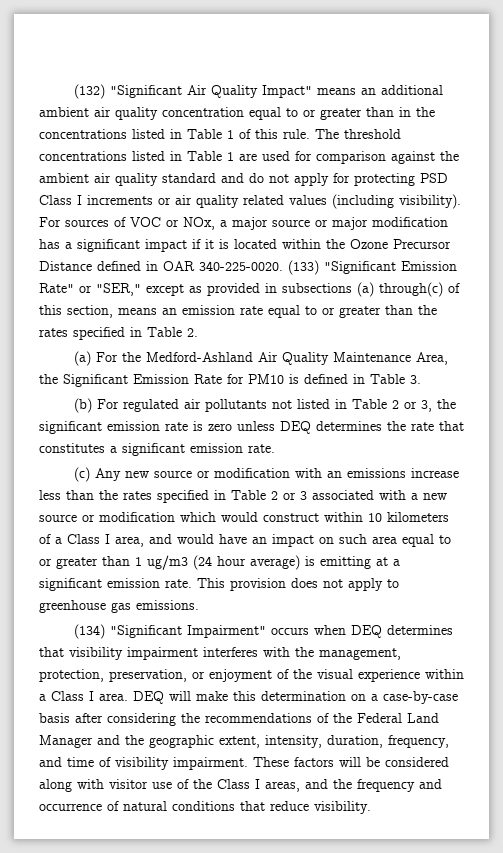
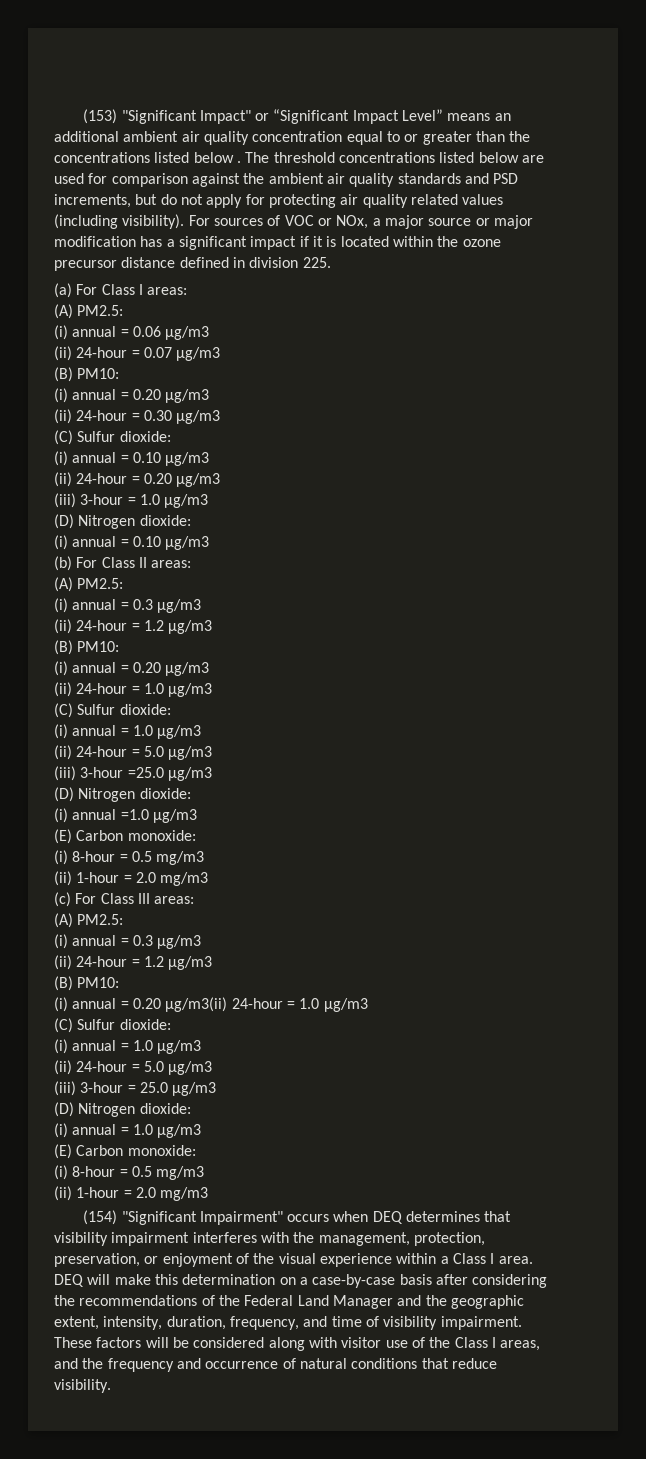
- (132) "Significant Air Quality Impact" means an additional ambient air quality concentration equal to or greater than in the concentrations listed in Table 1 of this rule.
+ (153) "Significant Impact" or “Significant Impact Level” means an additional ambient air quality concentration equal to or greater than the concentrations listed below .
- The threshold concentrations listed in Table 1 are used for comparison against the ambient air quality standard and do not apply for protecting PSD Class I increments or air quality related values (including visibility).
+ The threshold concentrations listed below are used for comparison against the ambient air quality standards and PSD increments, but do not apply for protecting air quality related values (including visibility).
- For sources of VOC or NOx, a major source or major modification has a significant impact if it is located within the Ozone Precursor Distance defined in OAR 340-225-0020. (133) "Significant Emission Rate" or "SER," except as provided in subsections (a) through(c) of this section, means an emission rate equal to or greater than the rates specified in Table 2.
- (a) For the Medford-Ashland Air Quality Maintenance Area, the Significant Emission Rate for PM10 is defined in Table 3.
- (b) For regulated air pollutants not listed in Table 2 or 3, the significant emission rate is zero unless DEQ determines the rate that constitutes a significant emission rate.
- (c) Any new source or modification with an emissions increase less than the rates specified in Table 2 or 3 associated with a new source or modification which would construct within 10 kilometers of a Class I area, and would have an impact on such area equal to or greater than 1 ug/m3 (24 hour average) is emitting at a significant emission rate. This provision does not apply to greenhouse gas emissions.
- (134) "Significant Impairment" occurs when DEQ determines that visibility impairment interferes with the management, protection, preservation, or enjoyment of the visual experience within a Class I area.
+ For sources of VOC or NOx, a major source or major modification has a significant impact if it is located within the ozone precursor distance defined in division 225.
+ (a) For Class I areas:
+ (A) PM2.5:
+ (i) annual = 0.06 µg/m3
+ (ii) 24-hour = 0.07 µg/m3
+ (B) PM10:
+ (i) annual = 0.20 µg/m3
+ (ii) 24-hour = 0.30 µg/m3
+ (C) Sulfur dioxide:
+ (i) annual = 0.10 µg/m3
+ (ii) 24-hour = 0.20 µg/m3
+ (iii) 3-hour = 1.0 µg/m3
+ (D) Nitrogen dioxide:
+ (i) annual = 0.10 µg/m3
+ (b) For Class II areas:
+ (A) PM2.5:
+ (i) annual = 0.3 µg/m3
+ (ii) 24-hour = 1.2 µg/m3
+ (B) PM10:
+ (i) annual = 0.20 µg/m3
+ (ii) 24-hour = 1.0 µg/m3
+ (C) Sulfur dioxide:
+ (i) annual = 1.0 µg/m3
+ (ii) 24-hour = 5.0 µg/m3
+ (iii) 3-hour =25.0 µg/m3
+ (D) Nitrogen dioxide:
+ (i) annual =1.0 µg/m3
+ (E) Carbon monoxide:
+ (i) 8-hour = 0.5 mg/m3
+ (ii) 1-hour = 2.0 mg/m3
+ (c) For Class III areas:
+ (A) PM2.5:
+ (i) annual = 0.3 µg/m3
+ (ii) 24-hour = 1.2 µg/m3
+ (B) PM10:
+ (i) annual = 0.20 µg/m3(ii) 24-hour = 1.0 µg/m3
+ (C) Sulfur dioxide:
+ (i) annual = 1.0 µg/m3
+ (ii) 24-hour = 5.0 µg/m3
+ (iii) 3-hour = 25.0 µg/m3
+ (D) Nitrogen dioxide:
+ (i) annual = 1.0 µg/m3
+ (E) Carbon monoxide:
+ (i) 8-hour = 0.5 mg/m3
+ (ii) 1-hour = 2.0 mg/m3
+ (154) "Significant Impairment" occurs when DEQ determines that visibility impairment interferes with the management, protection, preservation, or enjoyment of the visual experience within a Class I area.

